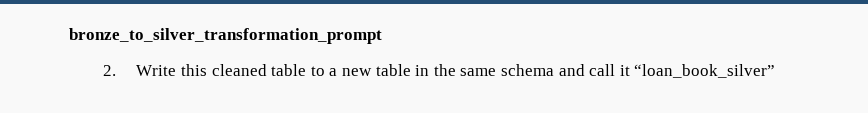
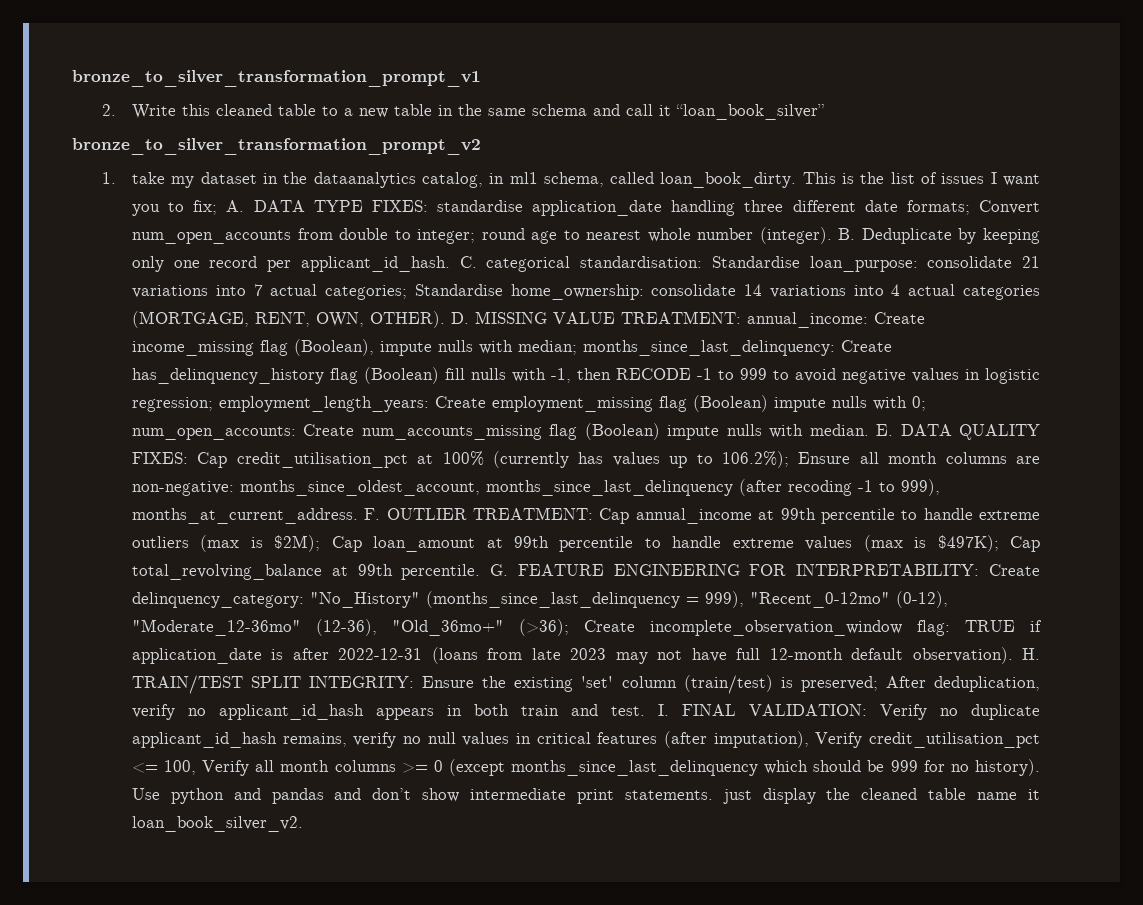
- bronze_to_silver_transformation_prompt
+ bronze_to_silver_transformation_prompt_v1
+ bronze_to_silver_transformation_prompt_v2
+ 1. take my dataset in the dataanalytics catalog, in ml1 schema, called loan_book_dirty. This is the list of issues I want you to fix; A. DATA TYPE FIXES: standardise application_date handling three different date formats; Convert num_open_accounts from double to integer; round age to nearest whole number (integer). B. Deduplicate by keeping only one record per applicant_id_hash. C. categorical standardisation: Standardise loan_purpose: consolidate 21 variations into 7 actual categories; Standardise home_ownership: consolidate 14 variations into 4 actual categories (MORTGAGE, RENT, OWN, OTHER). D. MISSING VALUE TREATMENT: annual_income: Create income_missing flag (Boolean), impute nulls with median; months_since_last_delinquency: Create has_delinquency_history flag (Boolean) fill nulls with -1, then RECODE -1 to 999 to avoid negative values in logistic regression; employment_length_years: Create employment_missing flag (Boolean) impute nulls with 0; num_open_accounts: Create num_accounts_missing flag (Boolean) impute nulls with median. E. DATA QUALITY FIXES: Cap credit_utilisation_pct at 100% (currently has values up to 106.2%); Ensure all month columns are non-negative: months_since_oldest_account, months_since_last_delinquency (after recoding -1 to 999), months_at_current_address. F. OUTLIER TREATMENT: Cap annual_income at 99th percentile to handle extreme outliers (max is $2M); Cap loan_amount at 99th percentile to handle extreme values (max is $497K); Cap total_revolving_balance at 99th percentile. G. FEATURE ENGINEERING FOR INTERPRETABILITY: Create delinquency_category: "No_History" (months_since_last_delinquency = 999), "Recent_0-12mo" (0-12), "Moderate_12-36mo" (12-36), "Old_36mo+" (>36); Create incomplete_observation_window flag: TRUE if application_date is after 2022-12-31 (loans from late 2023 may not have full 12-month default observation). H. TRAIN/TEST SPLIT INTEGRITY: Ensure the existing 'set' column (train/test) is preserved; After deduplication, verify no applicant_id_hash appears in both train and test. I. FINAL VALIDATION: Verify no duplicate applicant_id_hash remains, verify no null values in critical features (after imputation), Verify credit_utilisation_pct <= 100, Verify all month columns >= 0 (except months_since_last_delinquency which should be 999 for no history). Use python and pandas and don’t show intermediate print statements. just display the cleaned table name it loan_book_silver_v2.

